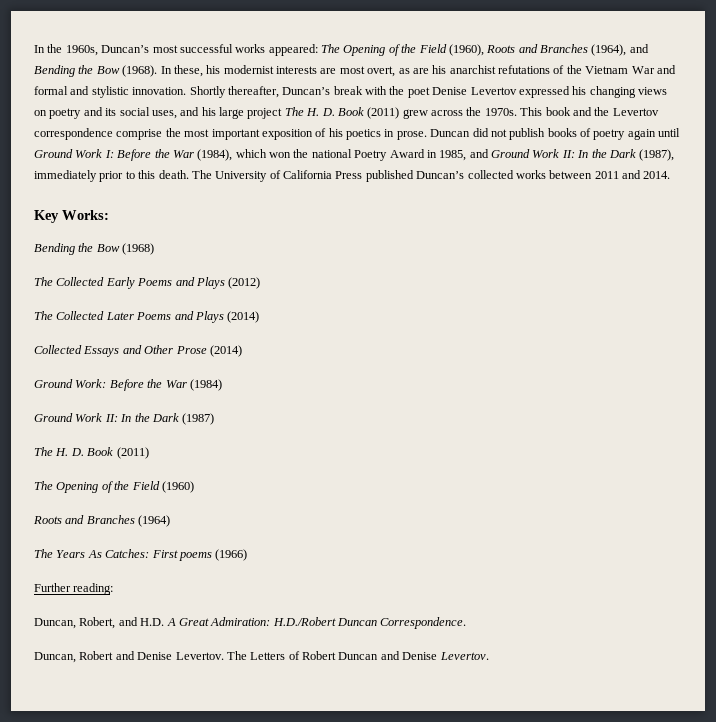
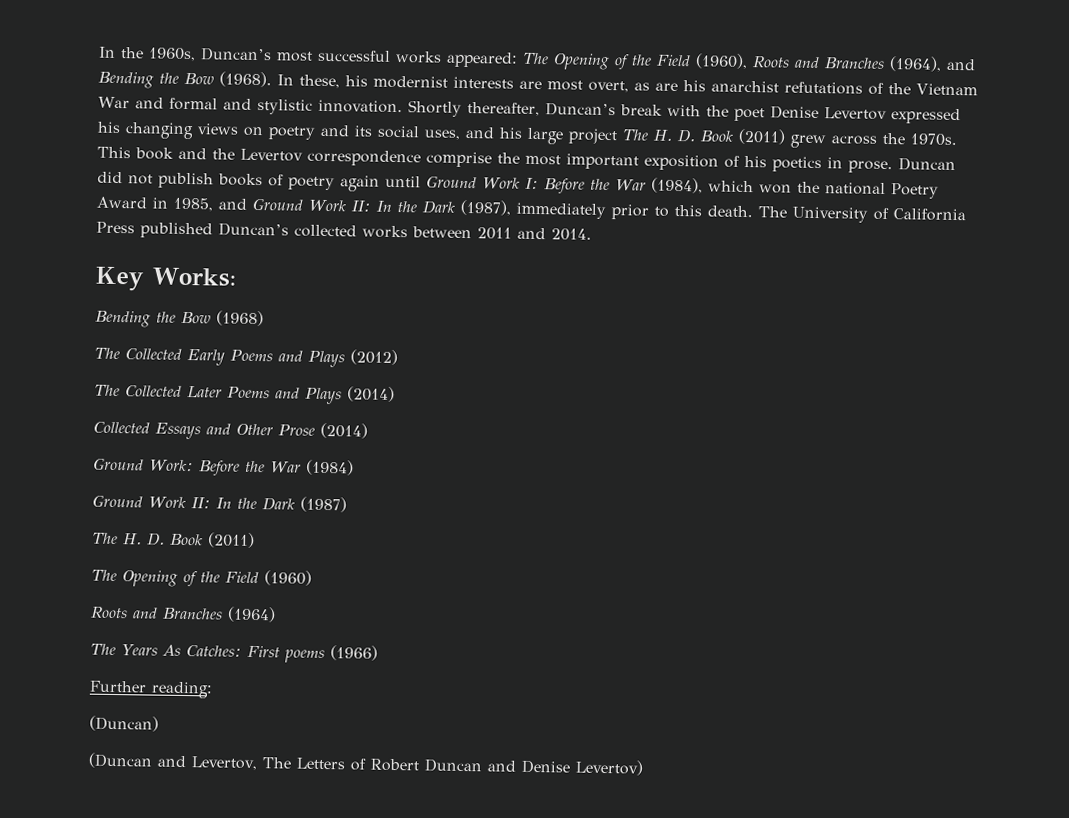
- Duncan, Robert, and H.D. A Great Admiration: H.D./Robert Duncan Correspondence.
- Duncan, Robert and Denise Levertov. The Letters of Robert Duncan and Denise Levertov.
+ (Duncan)
+ (Duncan and Levertov, The Letters of Robert Duncan and Denise Levertov)

